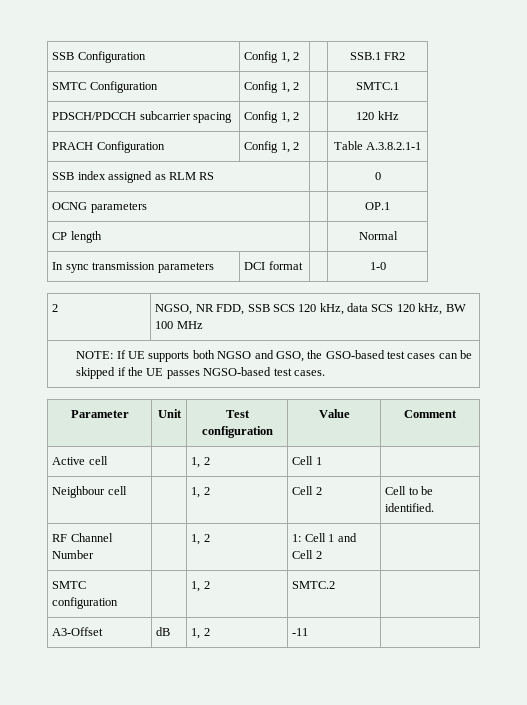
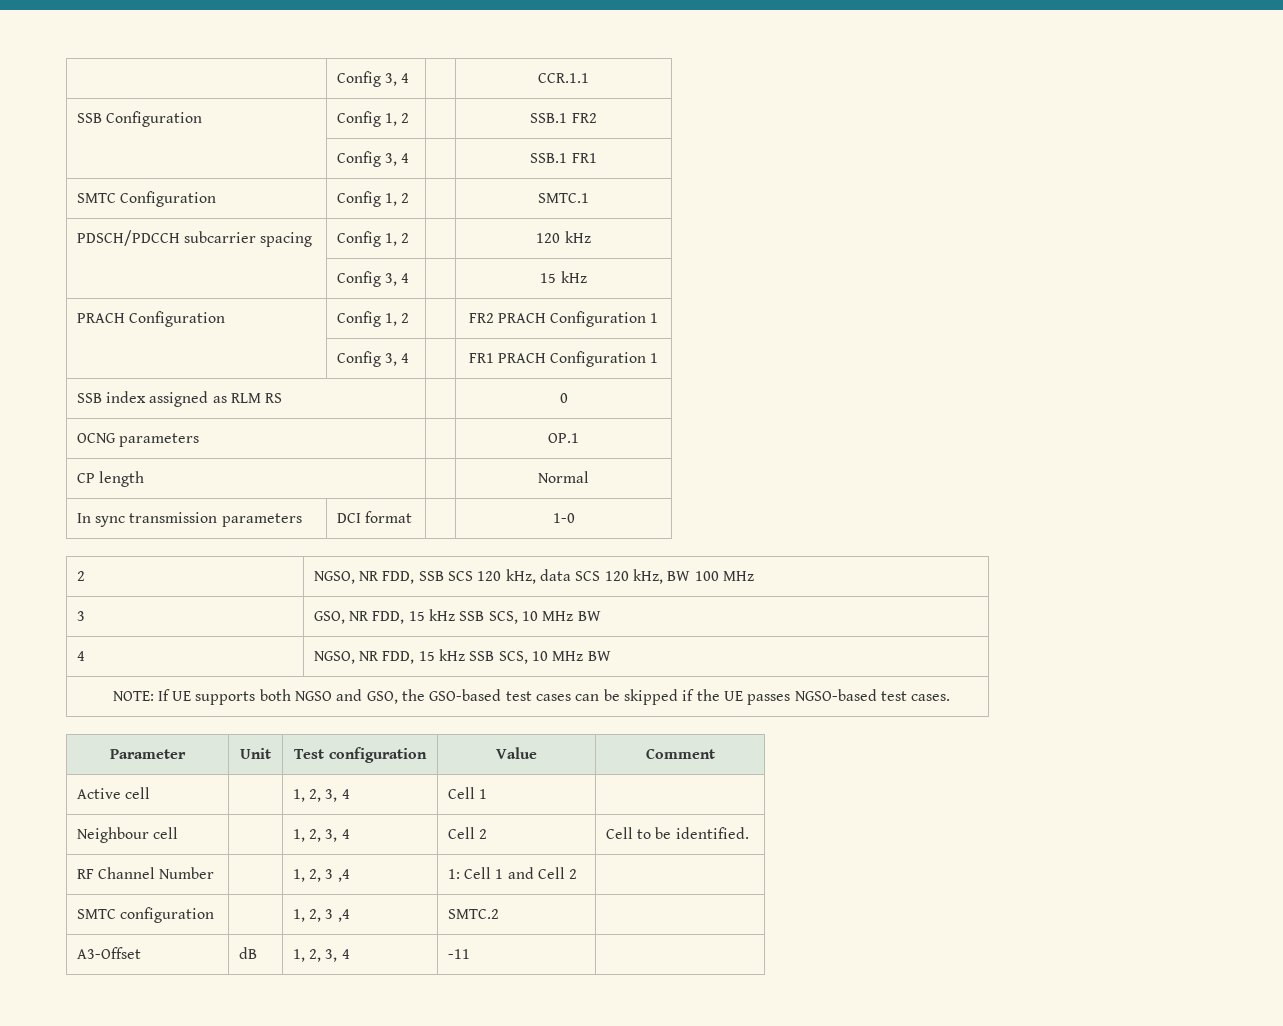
+ | Config 3, 4 | | CCR.1.1
+ | Config 3, 4 | | SSB.1 FR1
+ | Config 3, 4 | | 15 kHz
- PRACH Configuration | Config 1, 2 | | Table A.3.8.2.1-1
+ PRACH Configuration | Config 1, 2 | | FR2 PRACH Configuration 1
+ | Config 3, 4 | | FR1 PRACH Configuration 1
+ 3 | GSO, NR FDD, 15 kHz SSB SCS, 10 MHz BW
+ 4 | NGSO, NR FDD, 15 kHz SSB SCS, 10 MHz BW
- Active cell | | 1, 2 | Cell 1 |
+ Active cell | | 1, 2, 3, 4 | Cell 1 |
- Neighbour cell | | 1, 2 | Cell 2 | Cell to be identified.
+ Neighbour cell | | 1, 2, 3, 4 | Cell 2 | Cell to be identified.
- RF Channel Number | | 1, 2 | 1: Cell 1 and Cell 2 |
+ RF Channel Number | | 1, 2, 3 ,4 | 1: Cell 1 and Cell 2 |
- SMTC configuration | | 1, 2 | SMTC.2 |
+ SMTC configuration | | 1, 2, 3 ,4 | SMTC.2 |
- A3-Offset | dB | 1, 2 | -11 |
+ A3-Offset | dB | 1, 2, 3, 4 | -11 |

